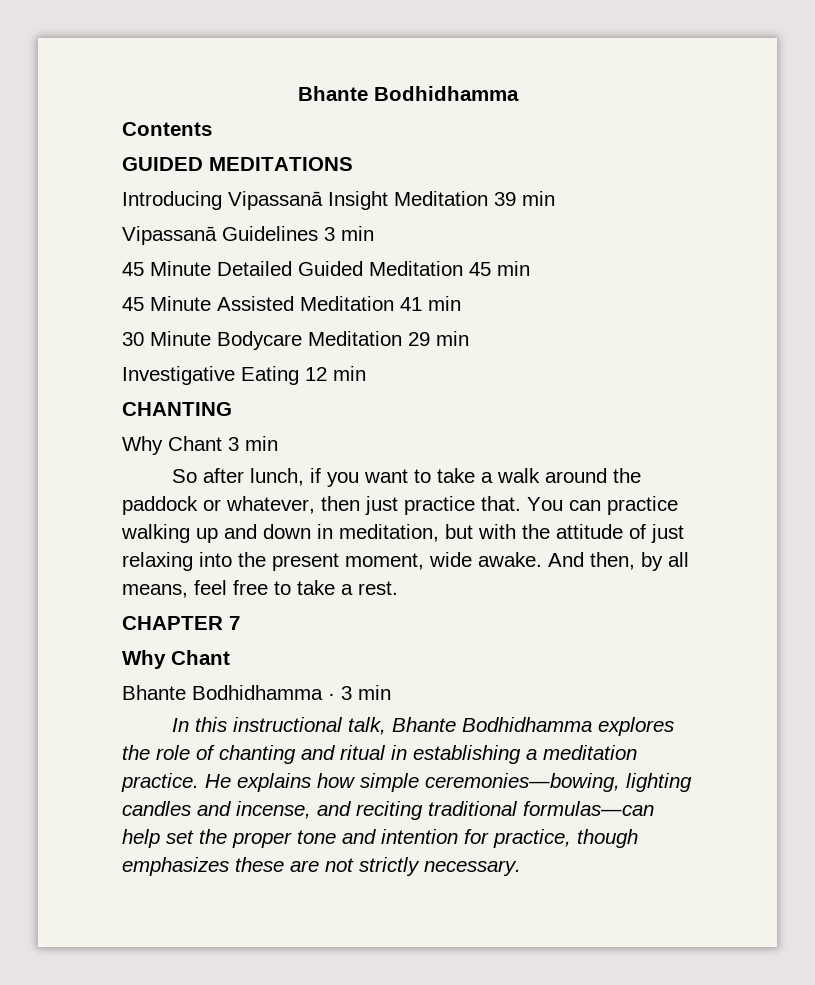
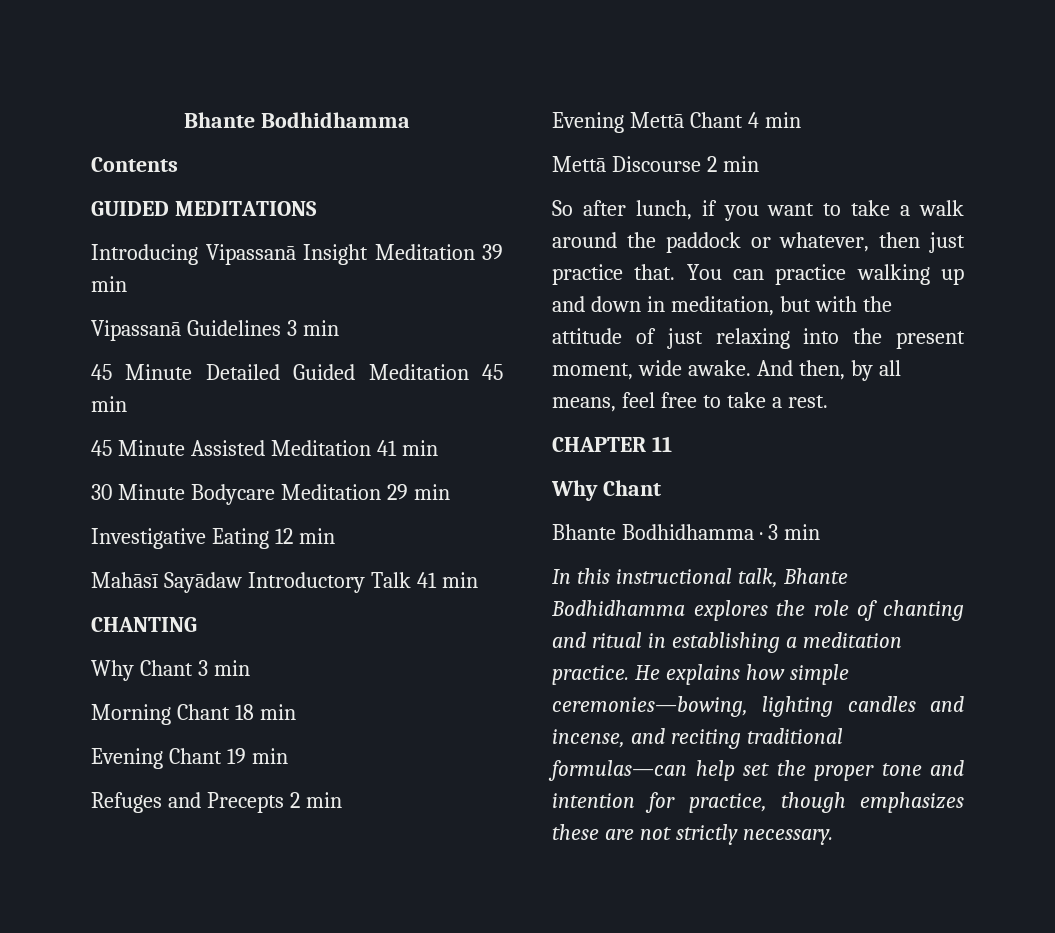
+ Mahāsī Sayādaw Introductory Talk 41 min
+ Morning Chant 18 min
+ Evening Chant 19 min
+ Refuges and Precepts 2 min
+ Evening Mettā Chant 4 min
+ Mettā Discourse 2 min
- CHAPTER 7
+ CHAPTER 11

